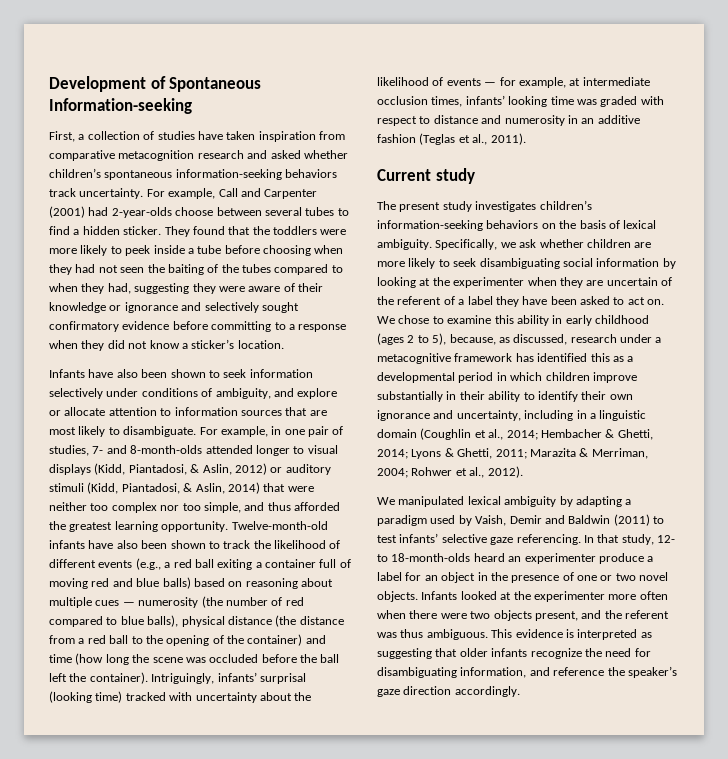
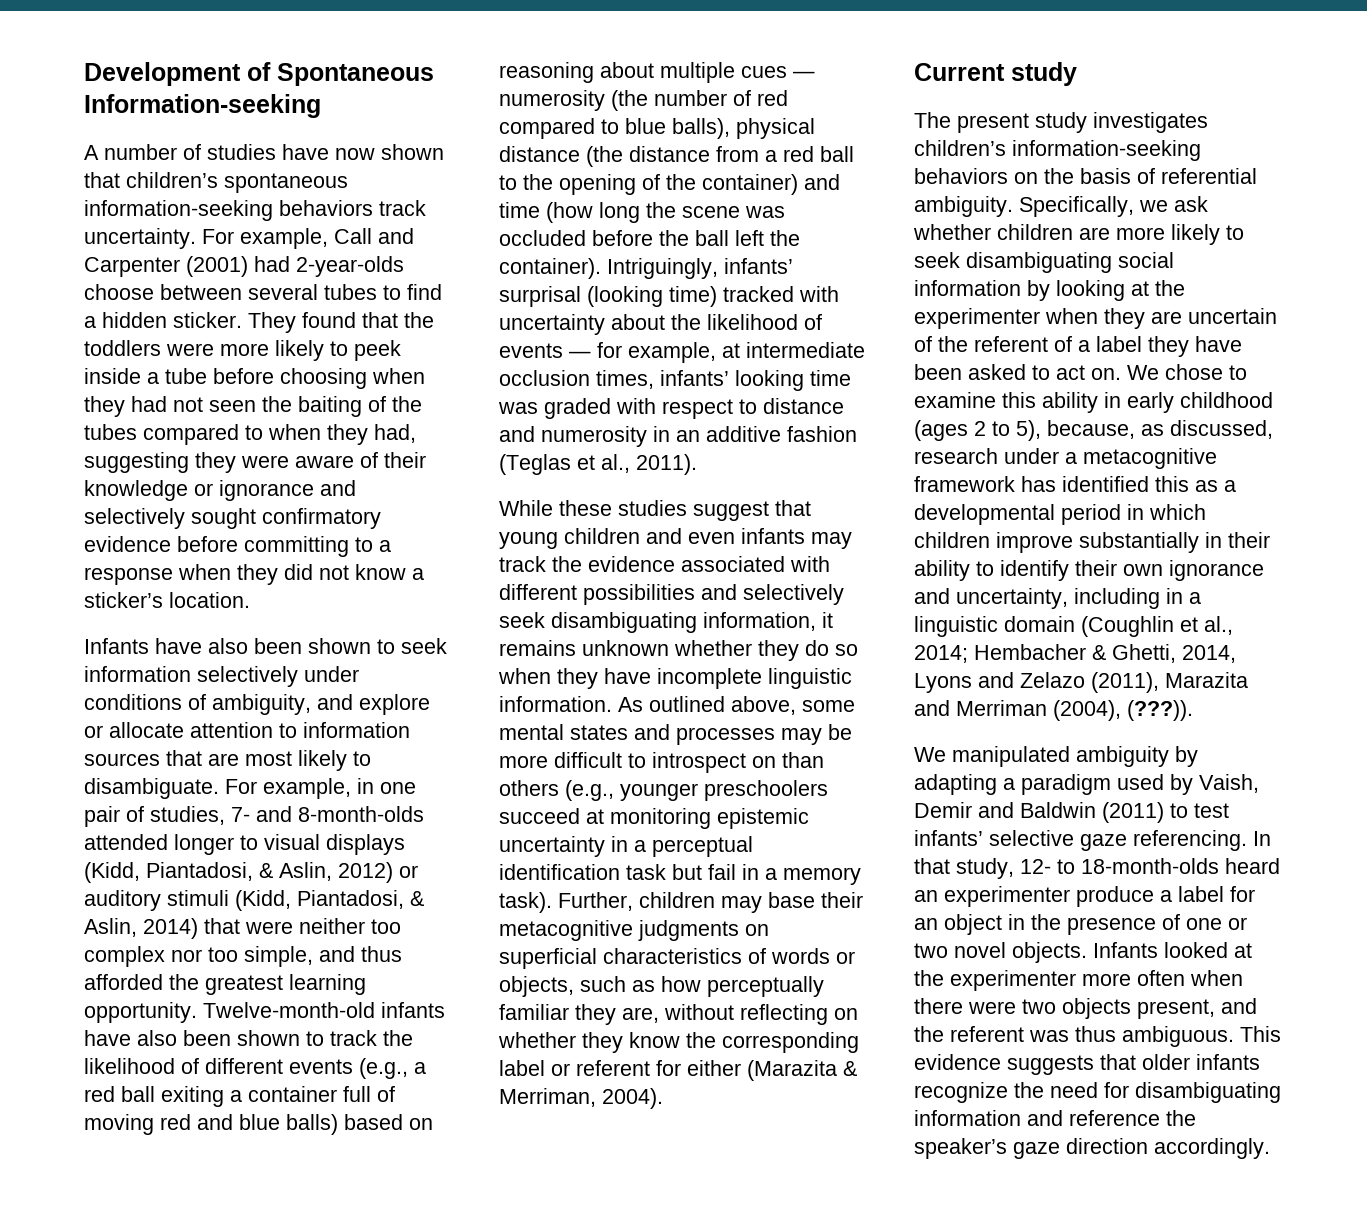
- First, a collection of studies have taken inspiration from comparative metacognition research and asked whether children’s spontaneous information-seeking behaviors track uncertainty.
+ A number of studies have now shown that children’s spontaneous information-seeking behaviors track uncertainty.
+ While these studies suggest that young children and even infants may track the evidence associated with different possibilities and selectively seek disambiguating information, it remains unknown whether they do so when they have incomplete linguistic information. As outlined above, some mental states and processes may be more difficult to introspect on than others (e.g., younger preschoolers succeed at monitoring epistemic uncertainty in a perceptual identification task but fail in a memory task). Further, children may base their metacognitive judgments on superficial characteristics of words or objects, such as how perceptually familiar they are, without reflecting on whether they know the corresponding label or referent for either (Marazita & Merriman, 2004).
- The present study investigates children’s information-seeking behaviors on the basis of lexical ambiguity.
+ The present study investigates children’s information-seeking behaviors on the basis of referential ambiguity.
- We chose to examine this ability in early childhood (ages 2 to 5), because, as discussed, research under a metacognitive framework has identified this as a developmental period in which children improve substantially in their ability to identify their own ignorance and uncertainty, including in a linguistic domain (Coughlin et al., 2014; Hembacher & Ghetti, 2014; Lyons & Ghetti, 2011; Marazita & Merriman, 2004; Rohwer et al., 2012).
+ We chose to examine this ability in early childhood (ages 2 to 5), because, as discussed, research under a metacognitive framework has identified this as a developmental period in which children improve substantially in their ability to identify their own ignorance and uncertainty, including in a linguistic domain (Coughlin et al., 2014; Hembacher & Ghetti, 2014, Lyons and Zelazo (2011), Marazita and Merriman (2004), (???)).
- We manipulated lexical ambiguity by adapting a paradigm used by Vaish, Demir and Baldwin (2011) to test infants’ selective gaze referencing.
+ We manipulated ambiguity by adapting a paradigm used by Vaish, Demir and Baldwin (2011) to test infants’ selective gaze referencing.
- This evidence is interpreted as suggesting that older infants recognize the need for disambiguating information, and reference the speaker’s gaze direction accordingly.
+ This evidence suggests that older infants recognize the need for disambiguating information and reference the speaker’s gaze direction accordingly.

